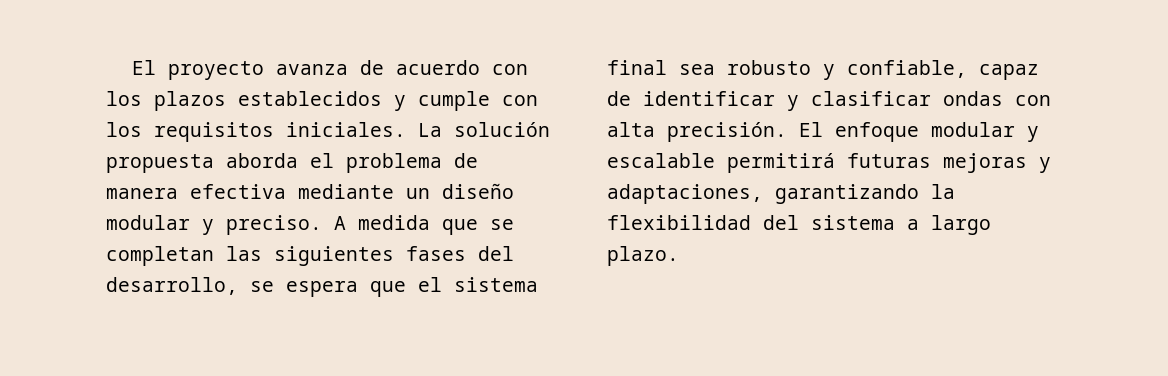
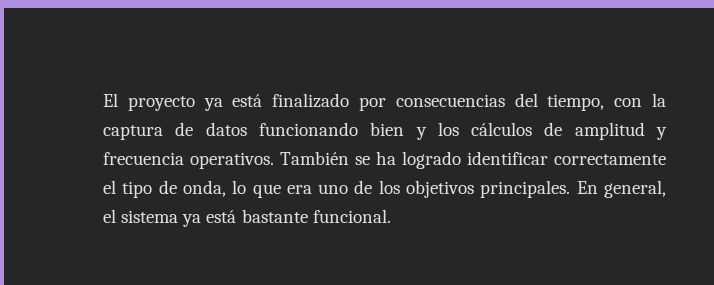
- El proyecto avanza de acuerdo con los plazos establecidos y cumple con los requisitos iniciales. La solución propuesta aborda el problema de manera efectiva mediante un diseño modular y preciso. A medida que se completan las siguientes fases del desarrollo, se espera que el sistema final sea robusto y confiable, capaz de identificar y clasificar ondas con alta precisión. El enfoque modular y escalable permitirá futuras mejoras y adaptaciones, garantizando la flexibilidad del sistema a largo plazo.
+ El proyecto ya está finalizado por consecuencias del tiempo, con la captura de datos funcionando bien y los cálculos de amplitud y frecuencia operativos. También se ha logrado identificar correctamente el tipo de onda, lo que era uno de los objetivos principales. En general, el sistema ya está bastante funcional.

